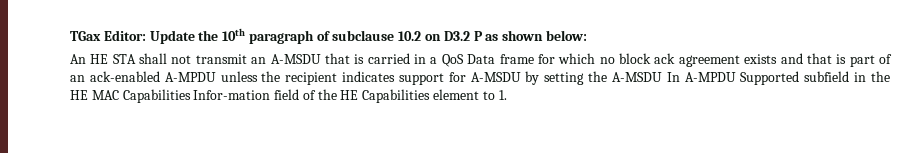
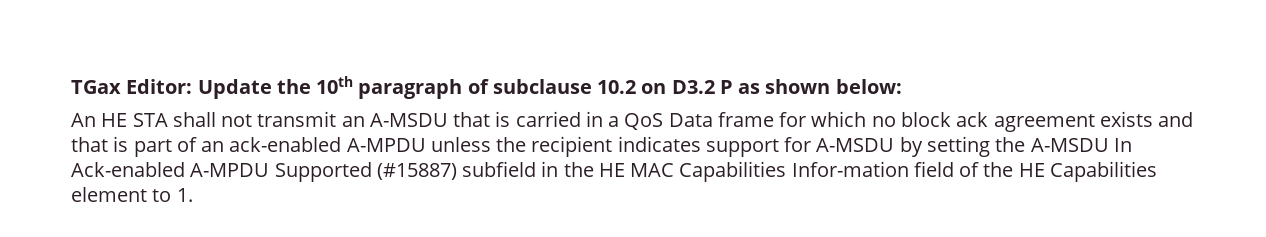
- An HE STA shall not transmit an A-MSDU that is carried in a QoS Data frame for which no block ack agreement exists and that is part of an ack-enabled A-MPDU unless the recipient indicates support for A-MSDU by setting the A-MSDU In A-MPDU Supported subfield in the HE MAC Capabilities Infor-mation field of the HE Capabilities element to 1.
+ An HE STA shall not transmit an A-MSDU that is carried in a QoS Data frame for which no block ack agreement exists and that is part of an ack-enabled A-MPDU unless the recipient indicates support for A-MSDU by setting the A-MSDU In Ack-enabled A-MPDU Supported (#15887) subfield in the HE MAC Capabilities Infor-mation field of the HE Capabilities element to 1.

